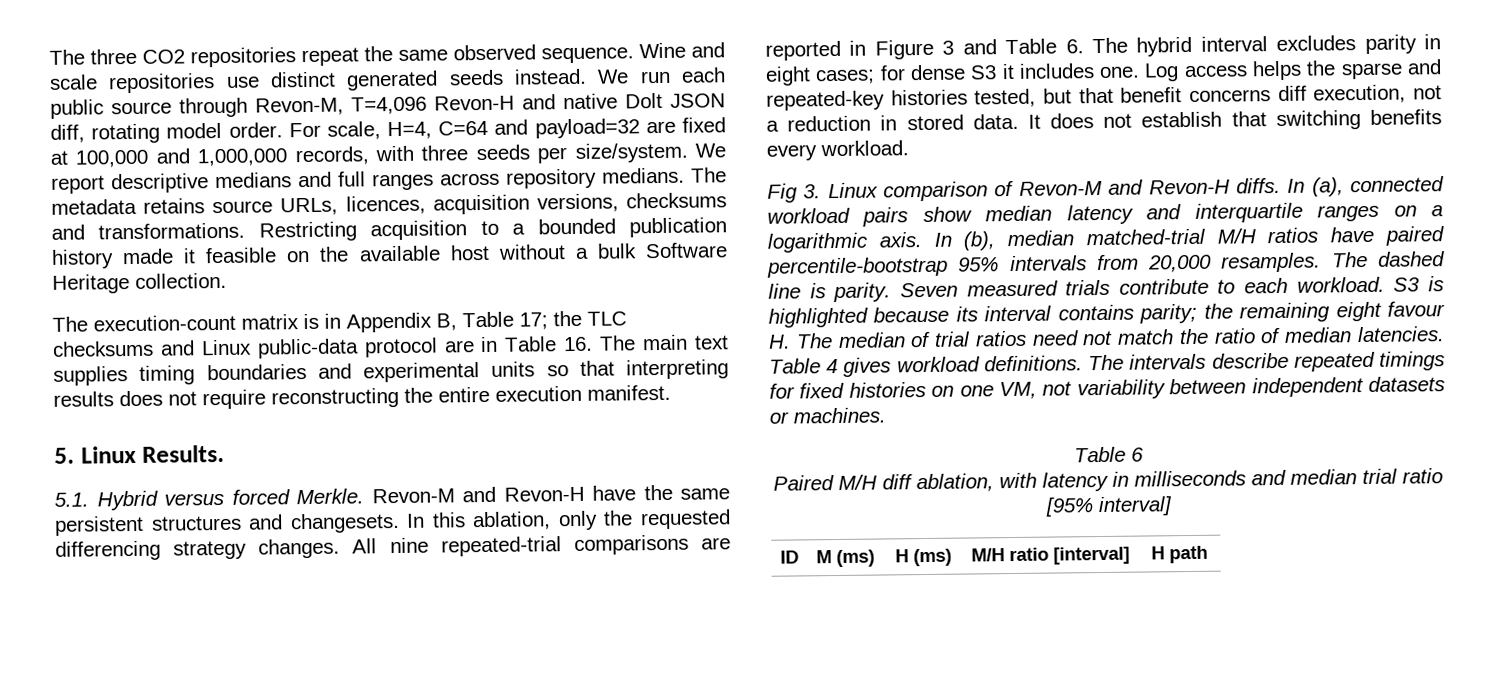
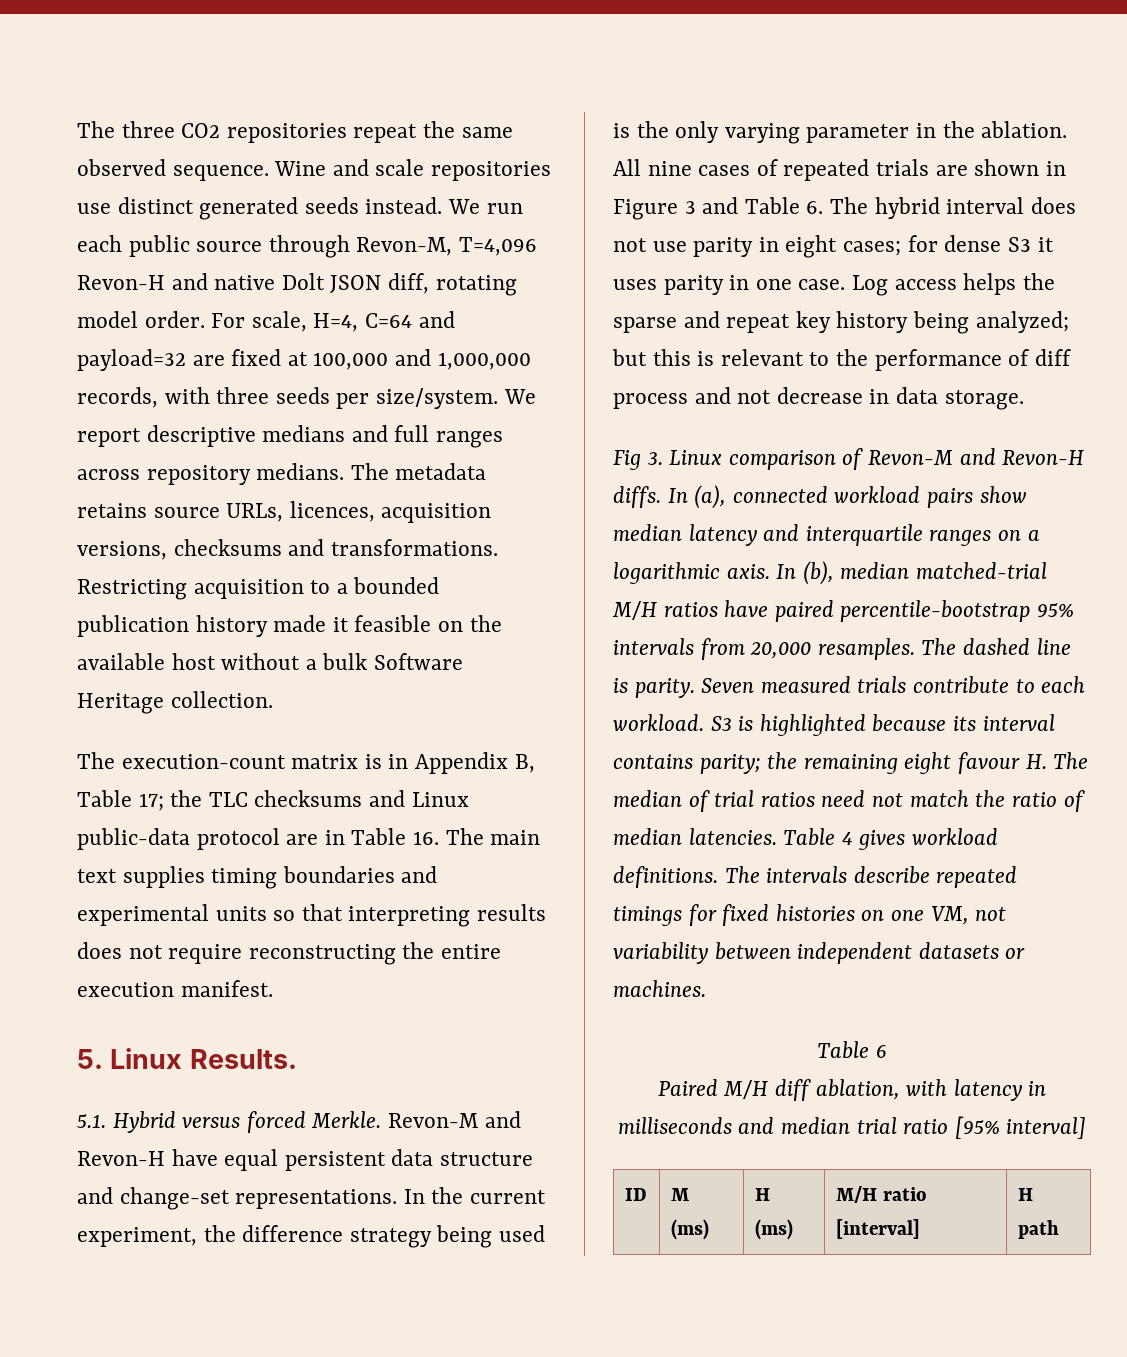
- Revon-M and Revon-H have the same persistent structures and changesets. In this ablation, only the requested differencing strategy changes. All nine repeated-trial comparisons are reported in Figure 3 and Table 6. The hybrid interval excludes parity in eight cases; for dense S3 it includes one.
+ Revon-M and Revon-H have equal persistent data structure and change-set representations. In the current experiment, the difference strategy being used is the only varying parameter in the ablation. All nine cases of repeated trials are shown in Figure 3 and Table 6. The hybrid interval does not use parity in eight cases; for dense S3 it uses parity in one case.
- Log access helps the sparse and repeated-key histories tested, but that benefit concerns diff execution, not a reduction in stored data. It does not establish that switching benefits every workload.
+ Log access helps the sparse and repeat key history being analyzed; but this is relevant to the performance of diff process and not decrease in data storage.

